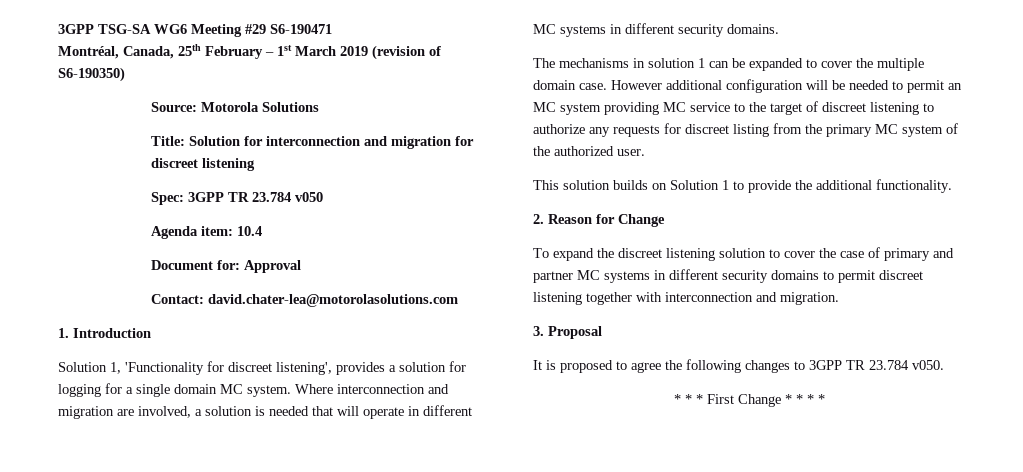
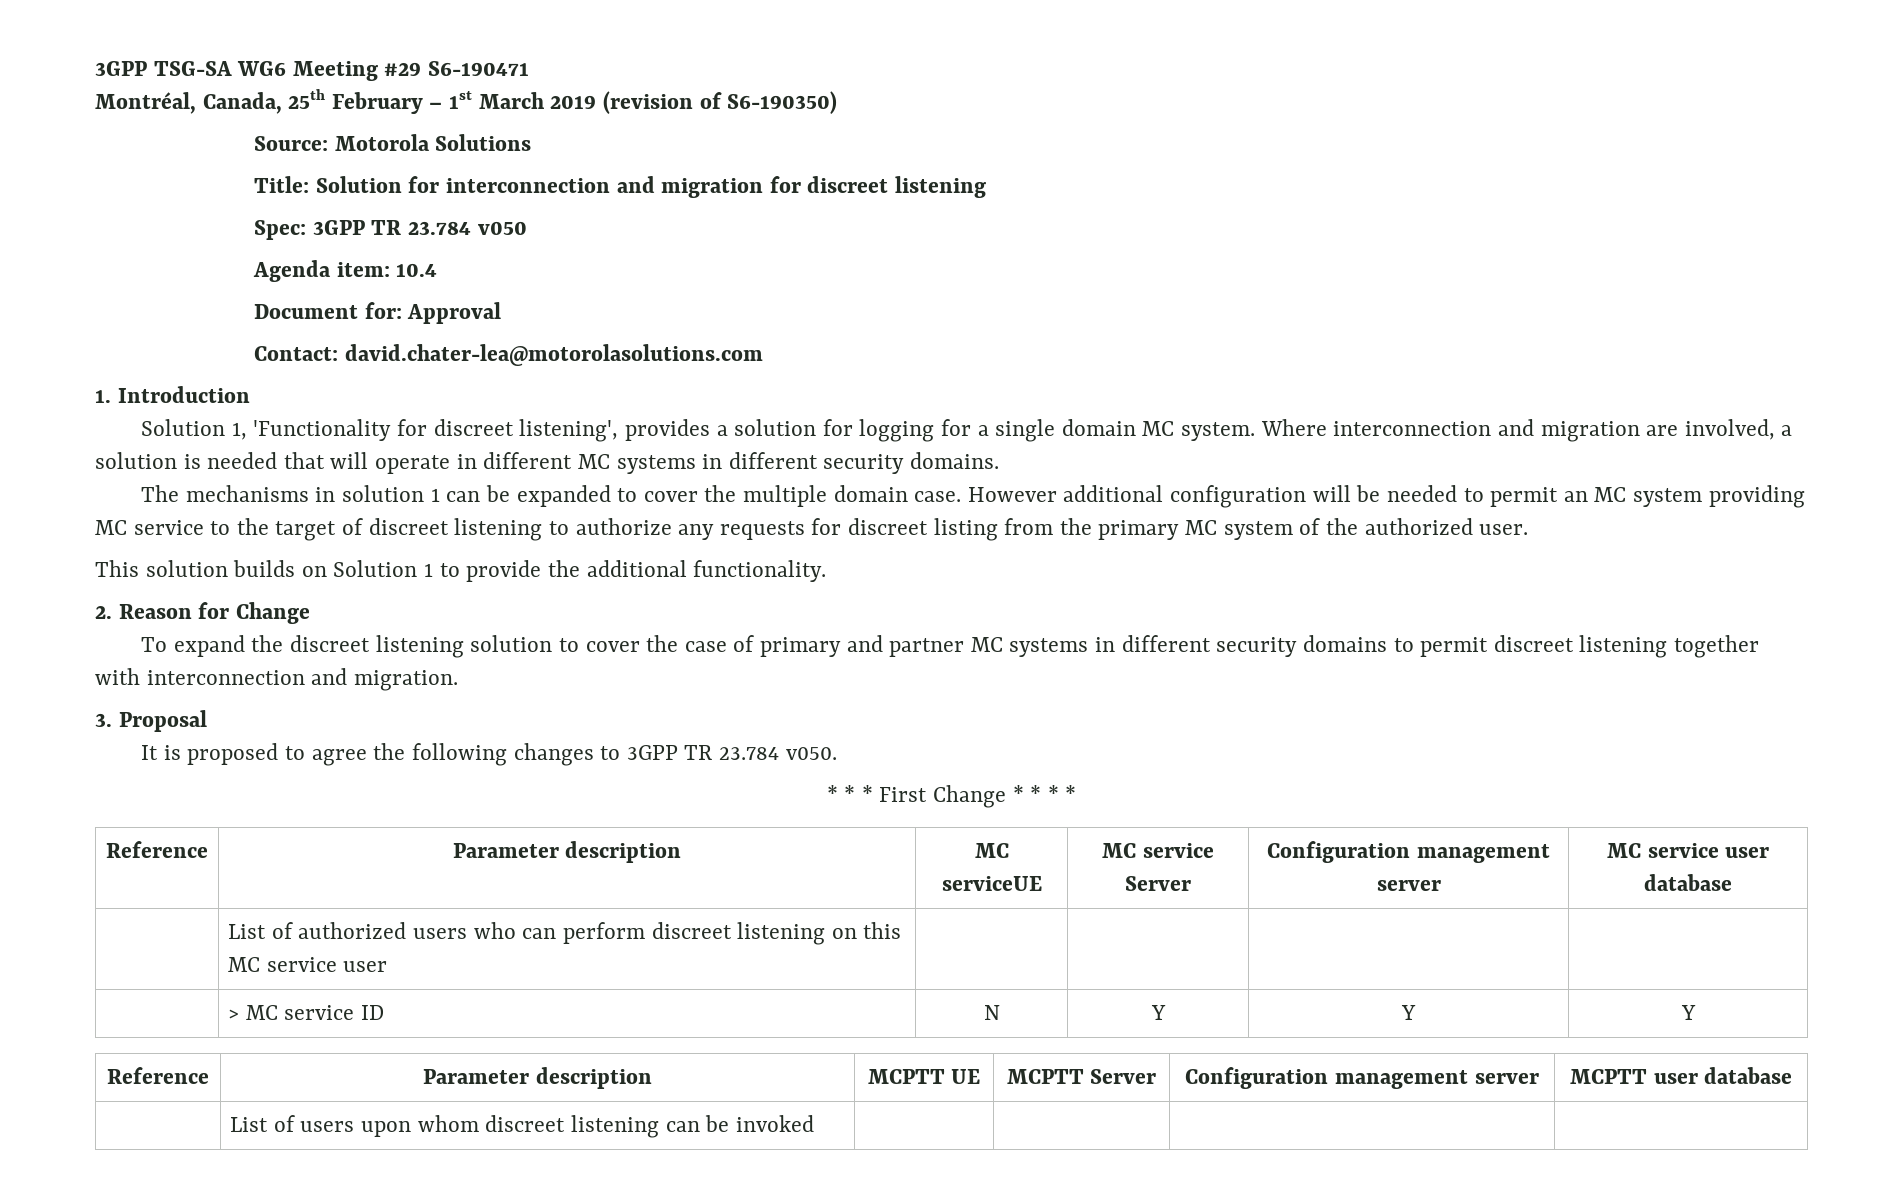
+ Reference | Parameter description | MC serviceUE | MC service Server | Configuration management server | MC service user database
+ | List of authorized users who can perform discreet listening on this MC service user | | | |
+ | > MC service ID | N | Y | Y | Y
+ Reference | Parameter description | MCPTT UE | MCPTT Server | Configuration management server | MCPTT user database
+ | List of users upon whom discreet listening can be invoked | | | |

